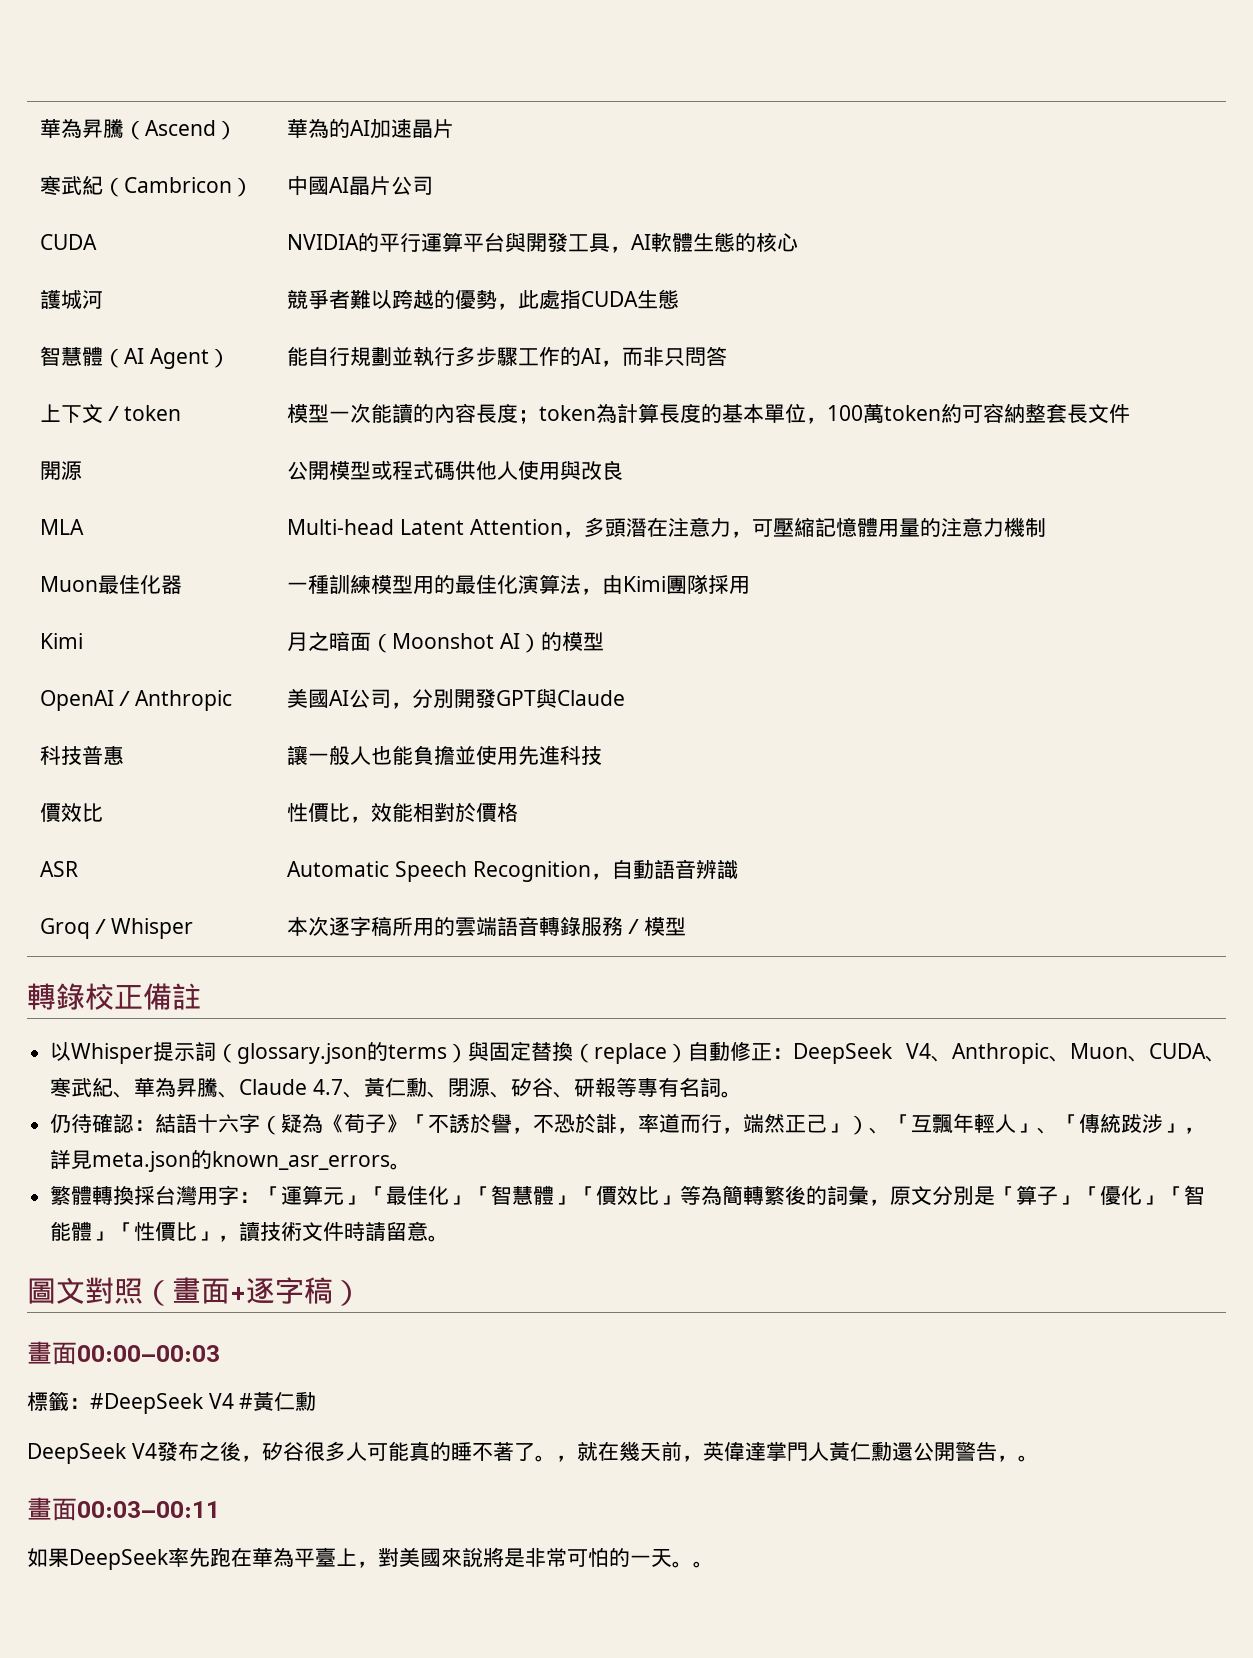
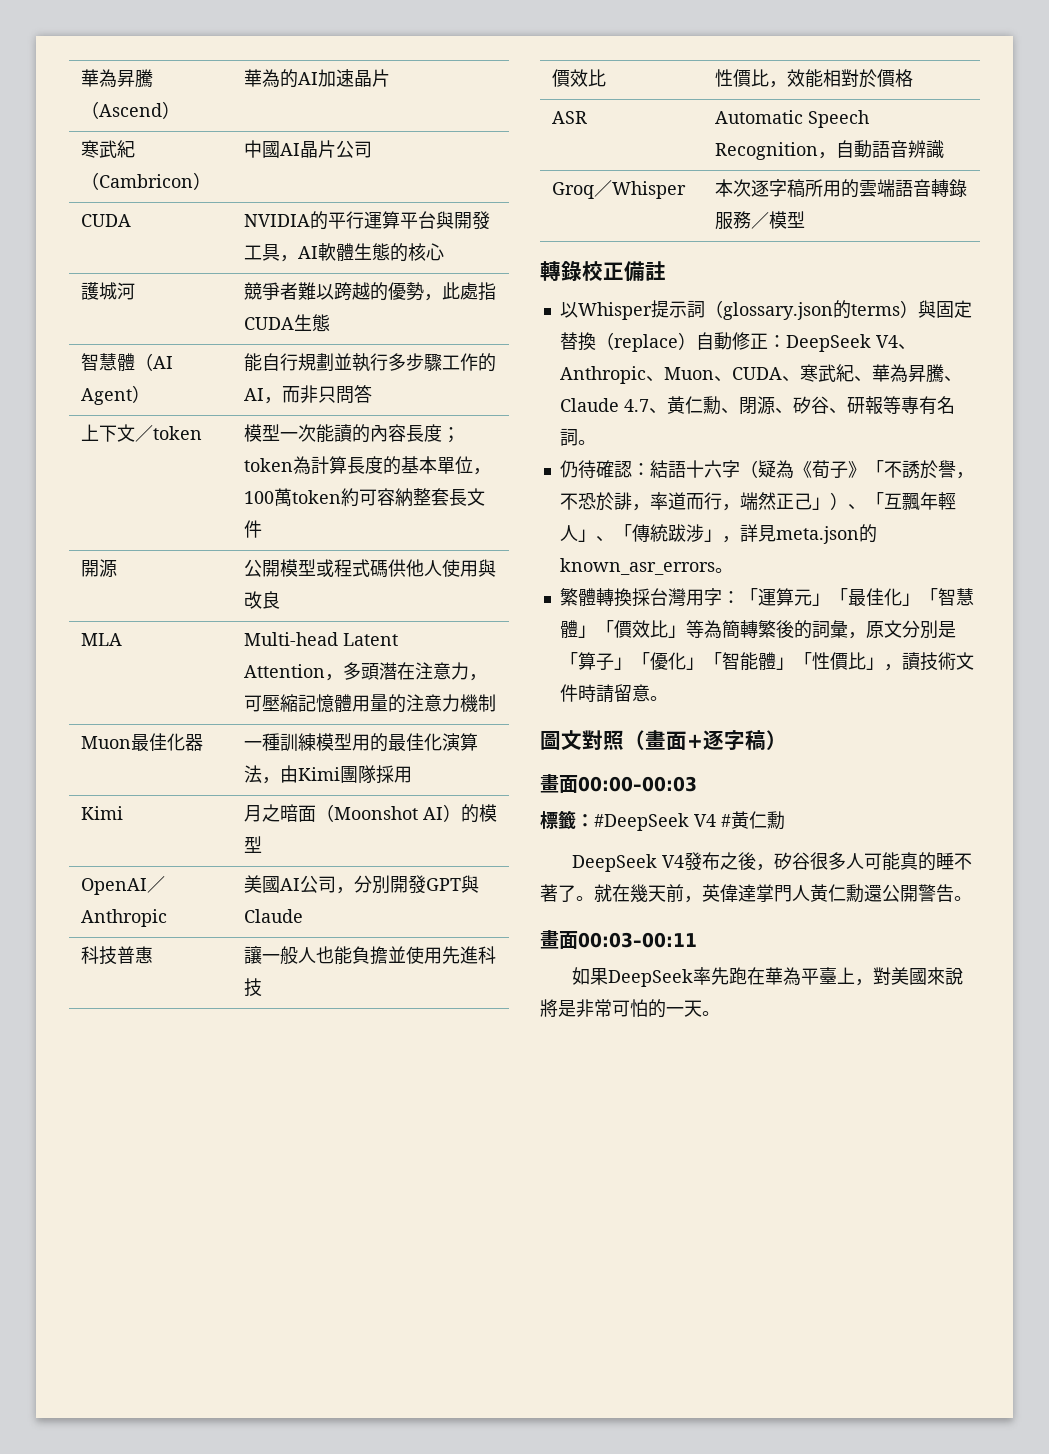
- ，就在幾天前，英偉達掌門人黃仁勳還公開警告，。
+ 就在幾天前，英偉達掌門人黃仁勳還公開警告。
- 如果DeepSeek率先跑在華為平臺上，對美國來說將是非常可怕的一天。。
+ 如果DeepSeek率先跑在華為平臺上，對美國來說將是非常可怕的一天。

